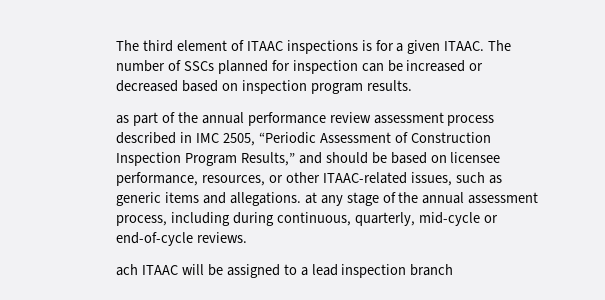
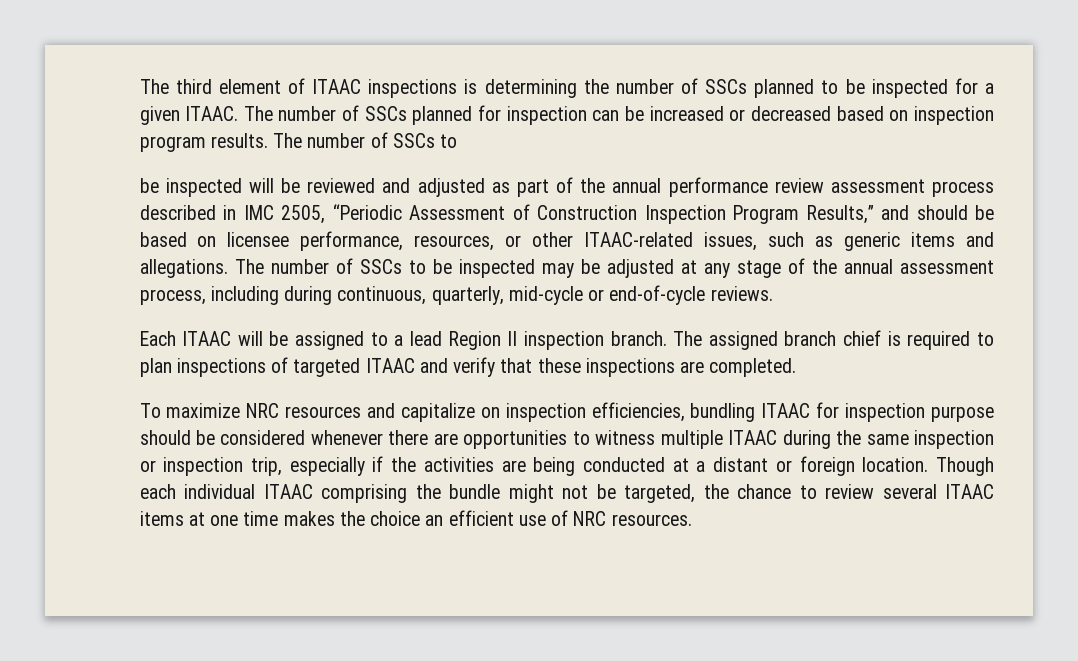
- The third element of ITAAC inspections is for a given ITAAC.
+ The third element of ITAAC inspections is determining the number of SSCs planned to be inspected for a given ITAAC.
- The number of SSCs planned for inspection can be increased or decreased based on inspection program results.
- as part of the annual performance review assessment process described in IMC 2505, “Periodic Assessment of Construction Inspection Program Results,” and should be based on licensee performance, resources, or other ITAAC-related issues, such as generic items and allegations. at any stage of the annual assessment process, including during continuous, quarterly, mid-cycle or end-of-cycle reviews.
+ The number of SSCs planned for inspection can be increased or decreased based on inspection program results. The number of SSCs to
+ be inspected will be reviewed and adjusted as part of the annual performance review assessment process described in IMC 2505, “Periodic Assessment of Construction Inspection Program Results,” and should be based on licensee performance, resources, or other ITAAC-related issues, such as generic items and allegations. The number of SSCs to be inspected may be adjusted at any stage of the annual assessment process, including during continuous, quarterly, mid-cycle or end-of-cycle reviews.
- ach ITAAC will be assigned to a lead inspection branch
+ Each ITAAC will be assigned to a lead Region II inspection branch. The assigned branch chief is required to plan inspections of targeted ITAAC and verify that these inspections are completed.
+ To maximize NRC resources and capitalize on inspection efficiencies, bundling ITAAC for inspection purpose should be considered whenever there are opportunities to witness multiple ITAAC during the same inspection or inspection trip, especially if the activities are being conducted at a distant or foreign location. Though each individual ITAAC comprising the bundle might not be targeted, the chance to review several ITAAC items at one time makes the choice an efficient use of NRC resources.

